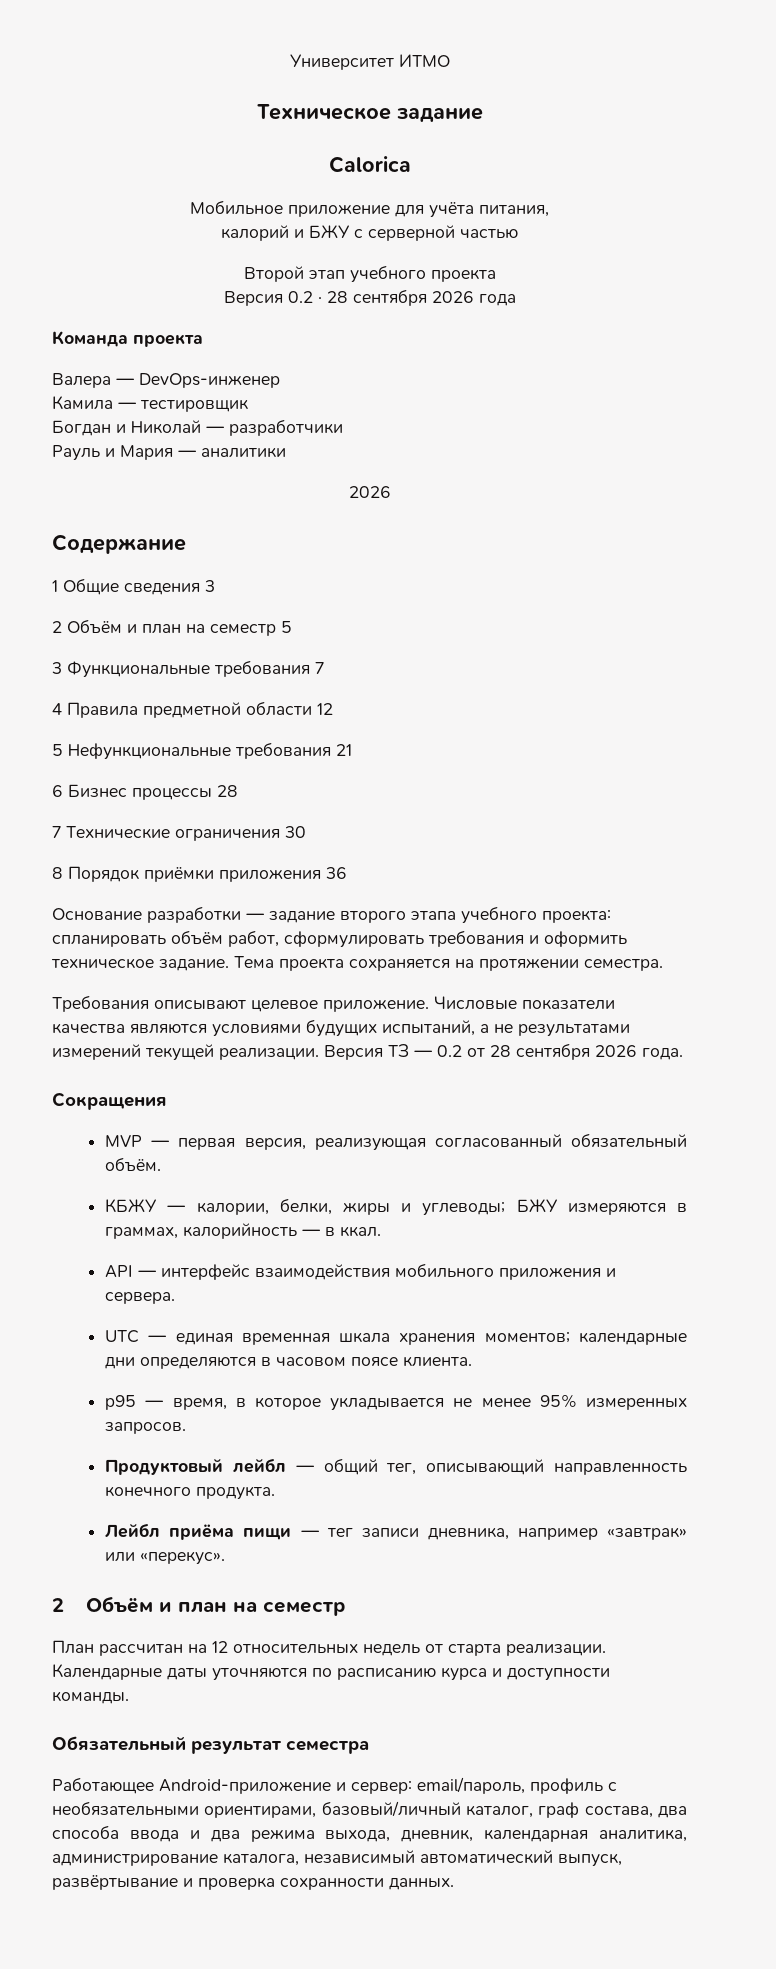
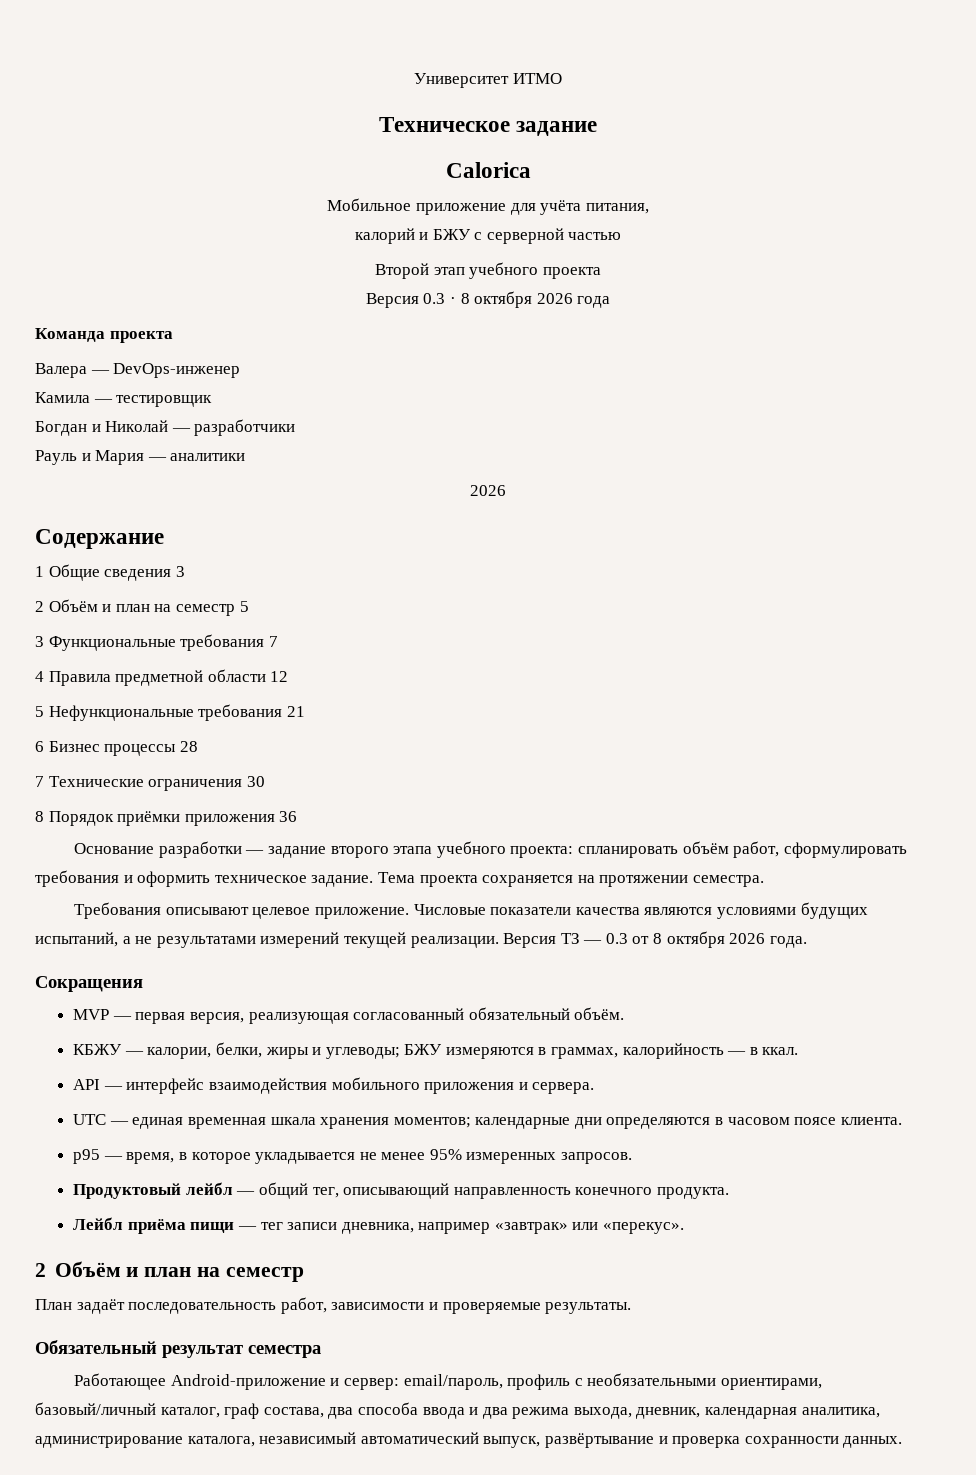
- Версия 0.2 · 28 сентября 2026 года
+ Версия 0.3 · 8 октября 2026 года
- Версия ТЗ — 0.2 от 28 сентября 2026 года.
+ Версия ТЗ — 0.3 от 8 октября 2026 года.
- План рассчитан на 12 относительных недель от старта реализации. Календарные даты уточняются по расписанию курса и доступности команды.
+ План задаёт последовательность работ, зависимости и проверяемые результаты.

